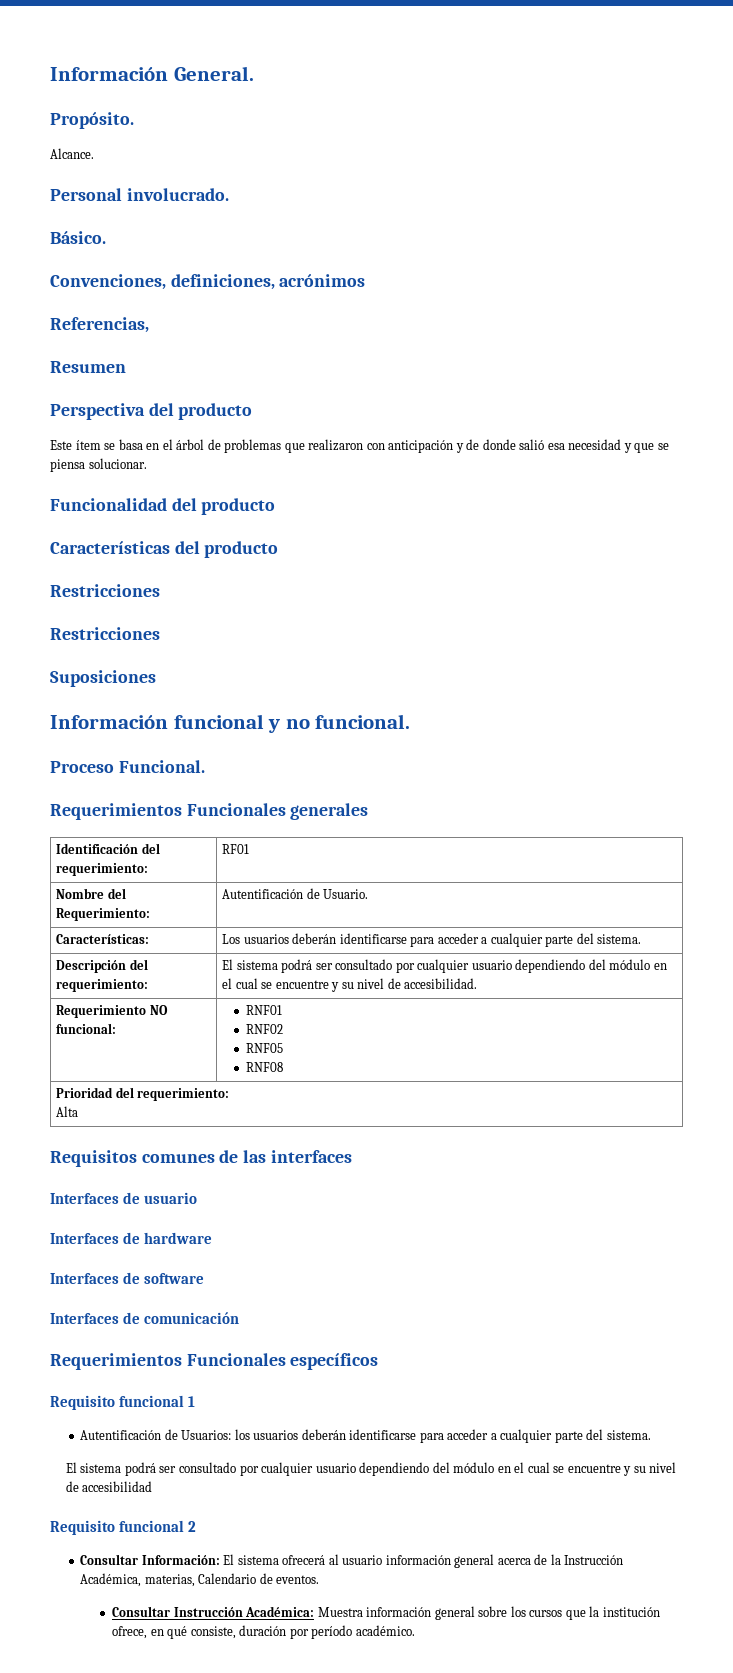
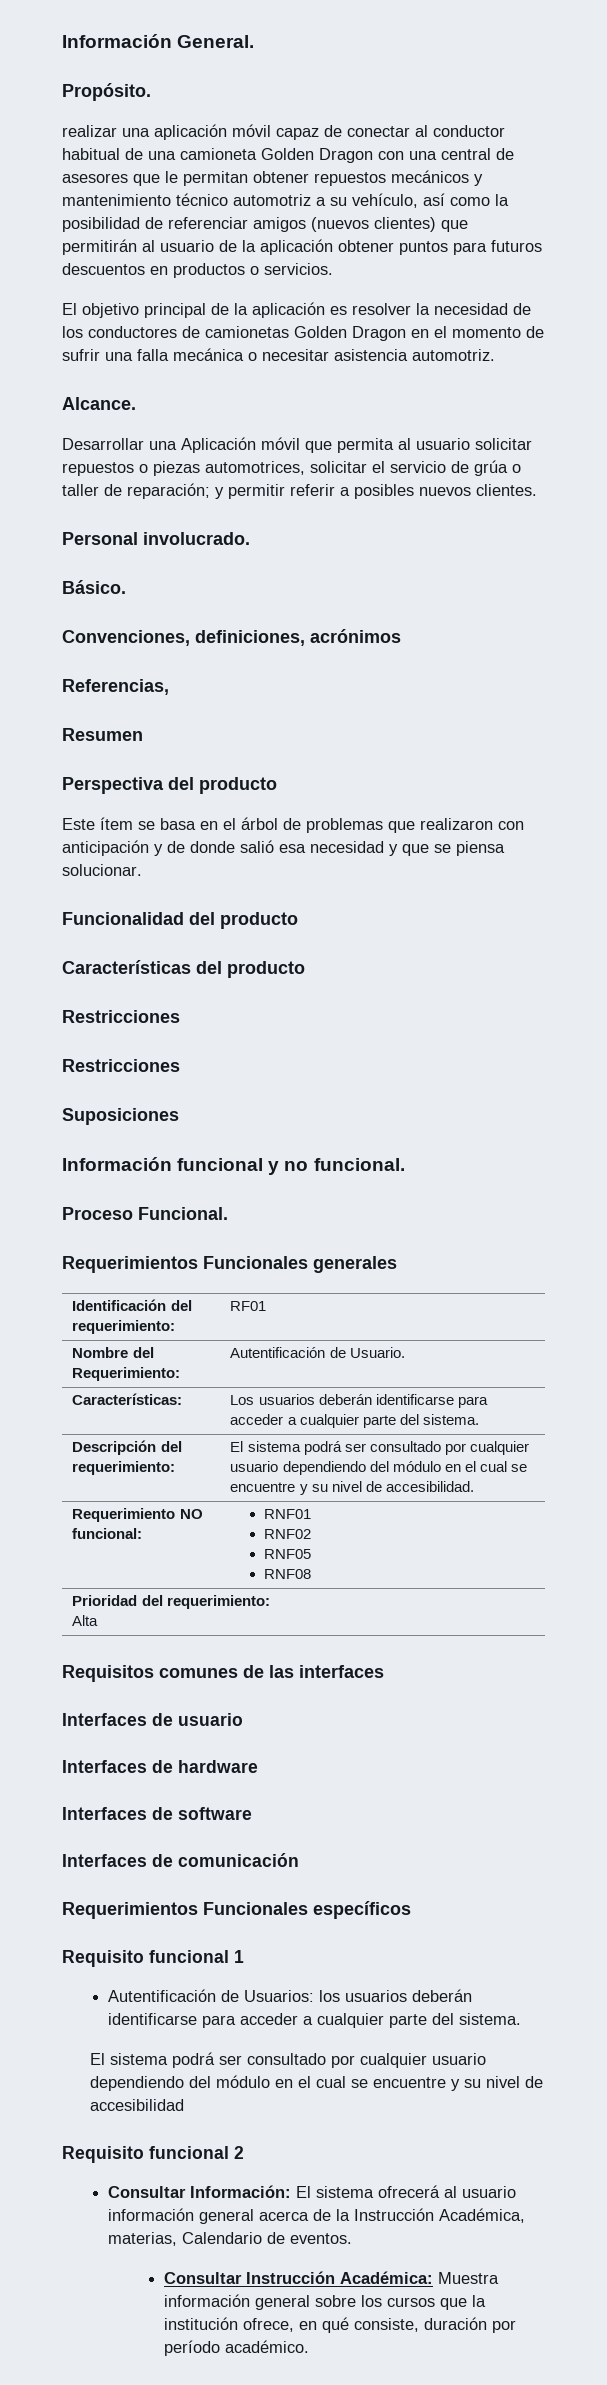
+ realizar una aplicación móvil capaz de conectar al conductor habitual de una camioneta Golden Dragon con una central de asesores que le permitan obtener repuestos mecánicos y mantenimiento técnico automotriz a su vehículo, así como la posibilidad de referenciar amigos (nuevos clientes) que permitirán al usuario de la aplicación obtener puntos para futuros descuentos en productos o servicios.
+ El objetivo principal de la aplicación es resolver la necesidad de los conductores de camionetas Golden Dragon en el momento de sufrir una falla mecánica o necesitar asistencia automotriz.
  Alcance.
+ Desarrollar una Aplicación móvil que permita al usuario solicitar repuestos o piezas automotrices, solicitar el servicio de grúa o taller de reparación; y permitir referir a posibles nuevos clientes.

